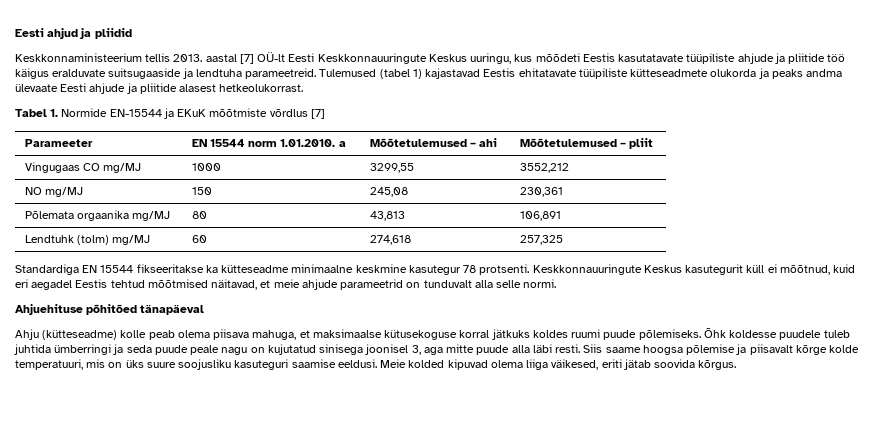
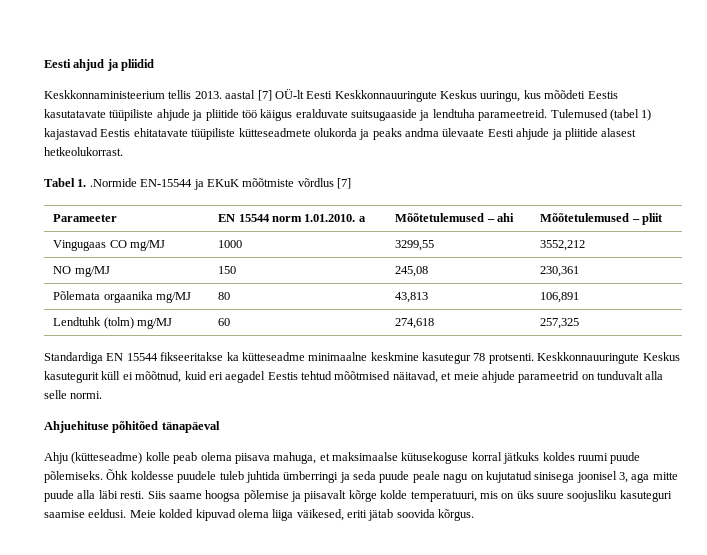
- Tabel 1. Normide EN-15544 ja EKuK mõõtmiste võrdlus [7]
+ Tabel 1. .Normide EN-15544 ja EKuK mõõtmiste võrdlus [7]

